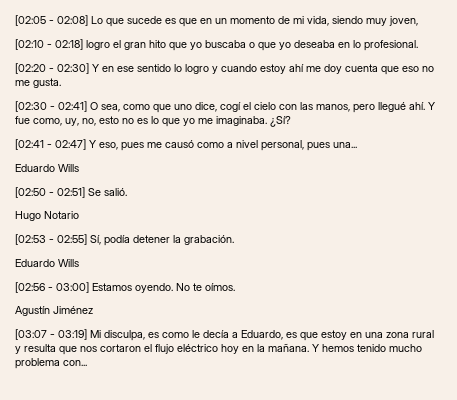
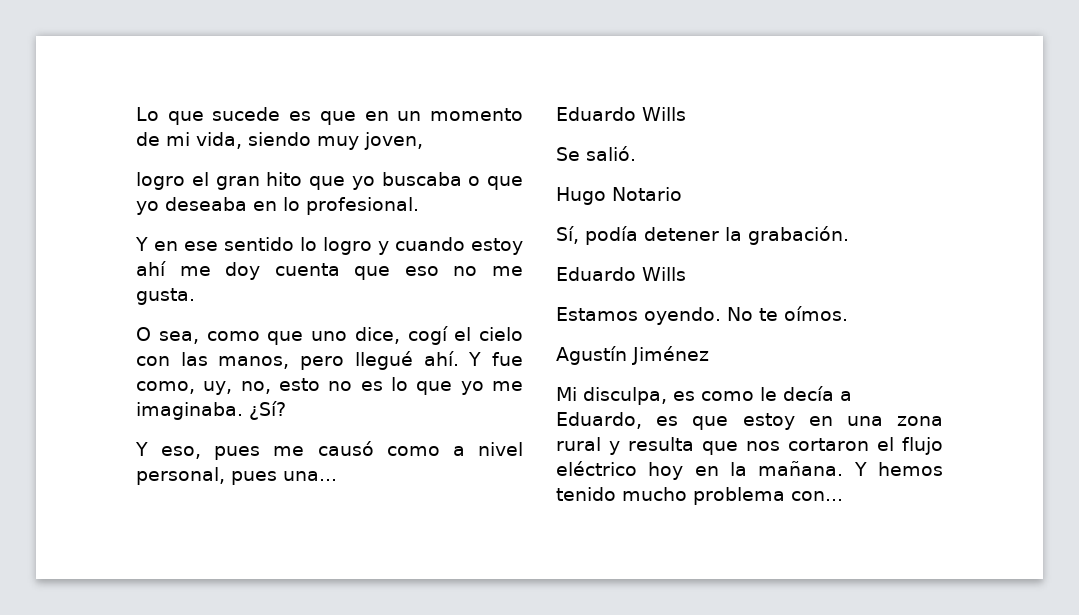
- [02:05 - 02:08] Lo que sucede es que en un momento de mi vida, siendo muy joven,
+ Lo que sucede es que en un momento de mi vida, siendo muy joven,
- [02:10 - 02:18] logro el gran hito que yo buscaba o que yo deseaba en lo profesional.
+ logro el gran hito que yo buscaba o que yo deseaba en lo profesional.
- [02:20 - 02:30] Y en ese sentido lo logro y cuando estoy ahí me doy cuenta que eso no me gusta.
+ Y en ese sentido lo logro y cuando estoy ahí me doy cuenta que eso no me gusta.
- [02:30 - 02:41] O sea, como que uno dice, cogí el cielo con las manos, pero llegué ahí.
+ O sea, como que uno dice, cogí el cielo con las manos, pero llegué ahí.
- [02:41 - 02:47] Y eso, pues me causó como a nivel personal, pues una...
+ Y eso, pues me causó como a nivel personal, pues una...
- [02:50 - 02:51] Se salió.
+ Se salió.
- [02:53 - 02:55] Sí, podía detener la grabación.
+ Sí, podía detener la grabación.
- [02:56 - 03:00] Estamos oyendo.
+ Estamos oyendo.
- [03:07 - 03:19] Mi disculpa, es como le decía a Eduardo, es que estoy en una zona rural y resulta que nos cortaron el flujo eléctrico hoy en la mañana.
+ Mi disculpa, es como le decía a Eduardo, es que estoy en una zona rural y resulta que nos cortaron el flujo eléctrico hoy en la mañana.

